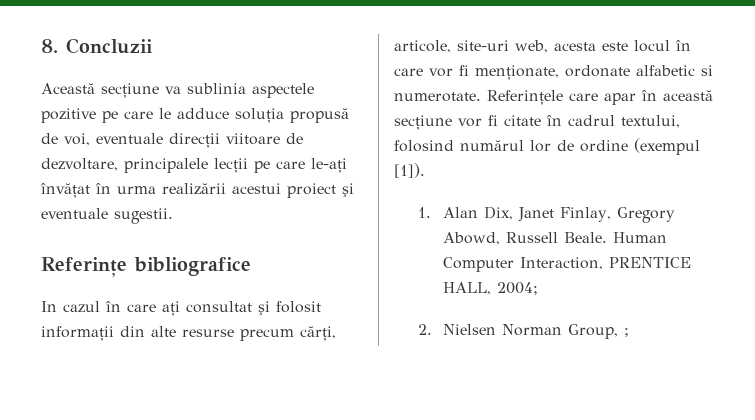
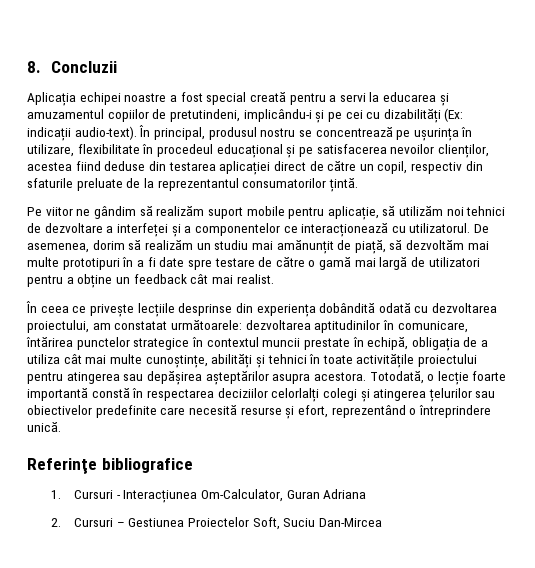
- Această secţiune va sublinia aspectele pozitive pe care le adduce soluţia propusă de voi, eventuale direcţii viitoare de dezvoltare, principalele lecţii pe care le-aţi învăţat în urma realizării acestui proiect şi eventuale sugestii.
+ Aplicația echipei noastre a fost special creată pentru a servi la educarea și amuzamentul copiilor de pretutindeni, implicându-i și pe cei cu dizabilități (Ex: indicații audio-text). În principal, produsul nostru se concentrează pe ușurința în utilizare, flexibilitate în procedeul educațional și pe satisfacerea nevoilor clienților, acestea fiind deduse din testarea aplicației direct de către un copil, respectiv din sfaturile preluate de la reprezentantul consumatorilor țintă.
+ Pe viitor ne gândim să realizăm suport mobile pentru aplicație, să utilizăm noi tehnici de dezvoltare a interfeței și a componentelor ce interacționează cu utilizatorul. De asemenea, dorim să realizăm un studiu mai amănunțit de piață, să dezvoltăm mai multe prototipuri în a fi date spre testare de către o gamă mai largă de utilizatori pentru a obține un feedback cât mai realist.
+ În ceea ce privește lecțiile desprinse din experiența dobândită odată cu dezvoltarea proiectului, am constatat următoarele: dezvoltarea aptitudinilor în comunicare, întărirea punctelor strategice în contextul muncii prestate în echipă, obligația de a utiliza cât mai multe cunoștințe, abilități și tehnici în toate activitățile proiectului pentru atingerea sau depășirea așteptărilor asupra acestora. Totodată, o lecție foarte importantă constă în respectarea deciziilor celorlalți colegi și atingerea țelurilor sau obiectivelor predefinite care necesită resurse și efort, reprezentând o întreprindere unică.
  Referinţe bibliografice
- In cazul în care aţi consultat şi folosit informaţii din alte resurse precum cărţi, articole, site-uri web, acesta este locul în care vor fi menţionate, ordonate alfabetic si numerotate. Referinţele care apar în această secţiune vor fi citate în cadrul textului, folosind numărul lor de ordine (exempul [1]).
- 1. Alan Dix, Janet Finlay, Gregory Abowd, Russell Beale. Human Computer Interaction, PRENTICE HALL, 2004;
- 2. Nielsen Norman Group, ;
+ 1. Cursuri - Interacțiunea Om-Calculator, Guran Adriana
+ 2. Cursuri – Gestiunea Proiectelor Soft, Suciu Dan-Mircea

